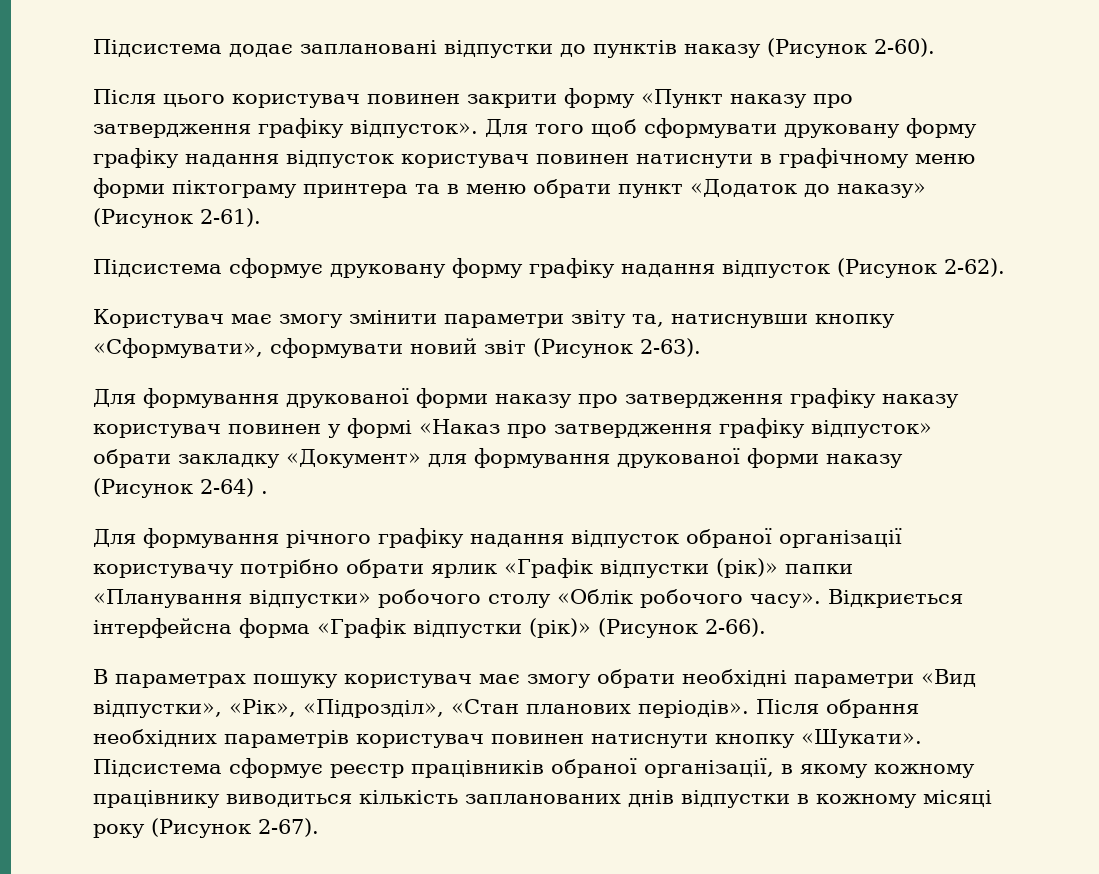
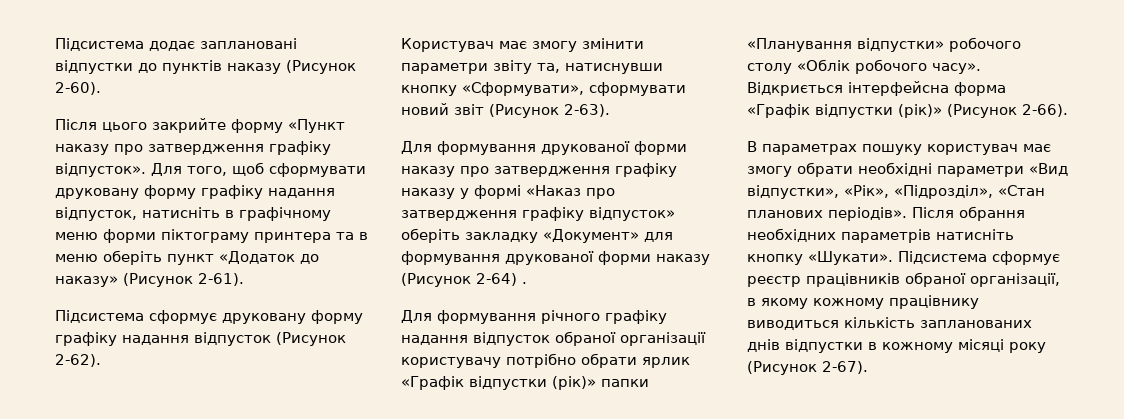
- Після цього користувач повинен закрити форму «Пункт наказу про затвердження графіку відпусток».
+ Після цього закрийте форму «Пункт наказу про затвердження графіку відпусток».
- Для того щоб сформувати друковану форму графіку надання відпусток користувач повинен натиснути в графічному меню форми піктограму принтера та в меню обрати пункт «Додаток до наказу» (Рисунок 2-61).
+ Для того, щоб сформувати друковану форму графіку надання відпусток, натисніть в графічному меню форми піктограму принтера та в меню оберіть пункт «Додаток до наказу» (Рисунок 2-61).
- Для формування друкованої форми наказу про затвердження графіку наказу користувач повинен у формі «Наказ про затвердження графіку відпусток» обрати закладку «Документ» для формування друкованої форми наказу (Рисунок 2-64) .
+ Для формування друкованої форми наказу про затвердження графіку наказу у формі «Наказ про затвердження графіку відпусток» оберіть закладку «Документ» для формування друкованої форми наказу (Рисунок 2-64) .
- Після обрання необхідних параметрів користувач повинен натиснути кнопку «Шукати».
+ Після обрання необхідних параметрів натисніть кнопку «Шукати».

